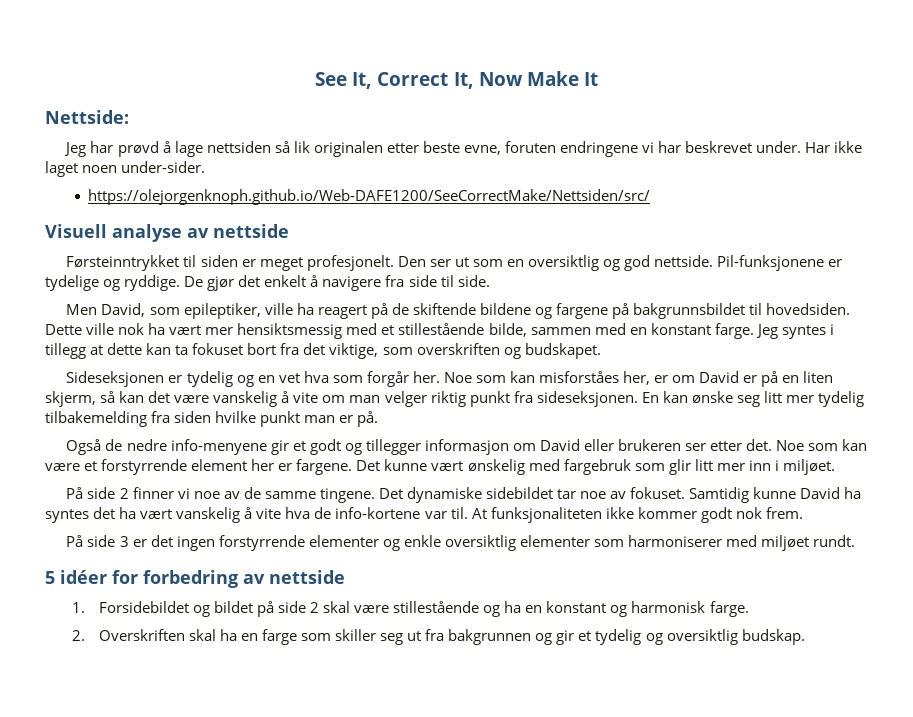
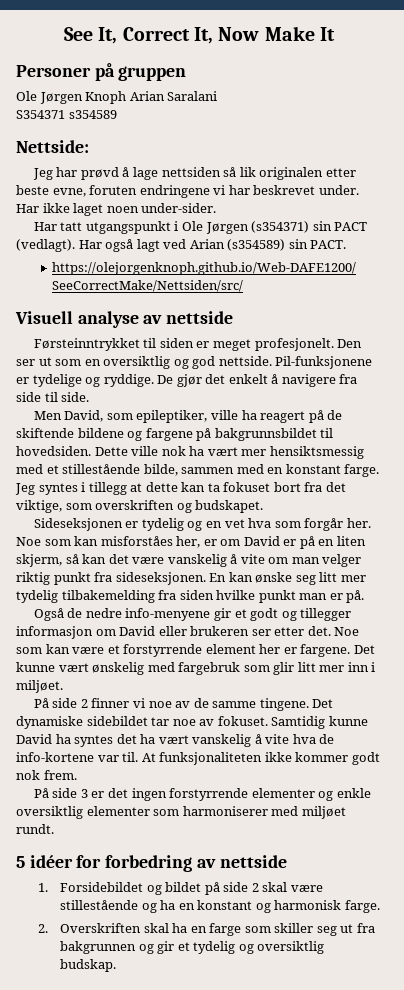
+ Personer på gruppen
+ Ole Jørgen Knoph Arian Saralani
+ S354371 s354589
+ Har tatt utgangspunkt i Ole Jørgen (s354371) sin PACT (vedlagt). Har også lagt ved Arian (s354589) sin PACT.

